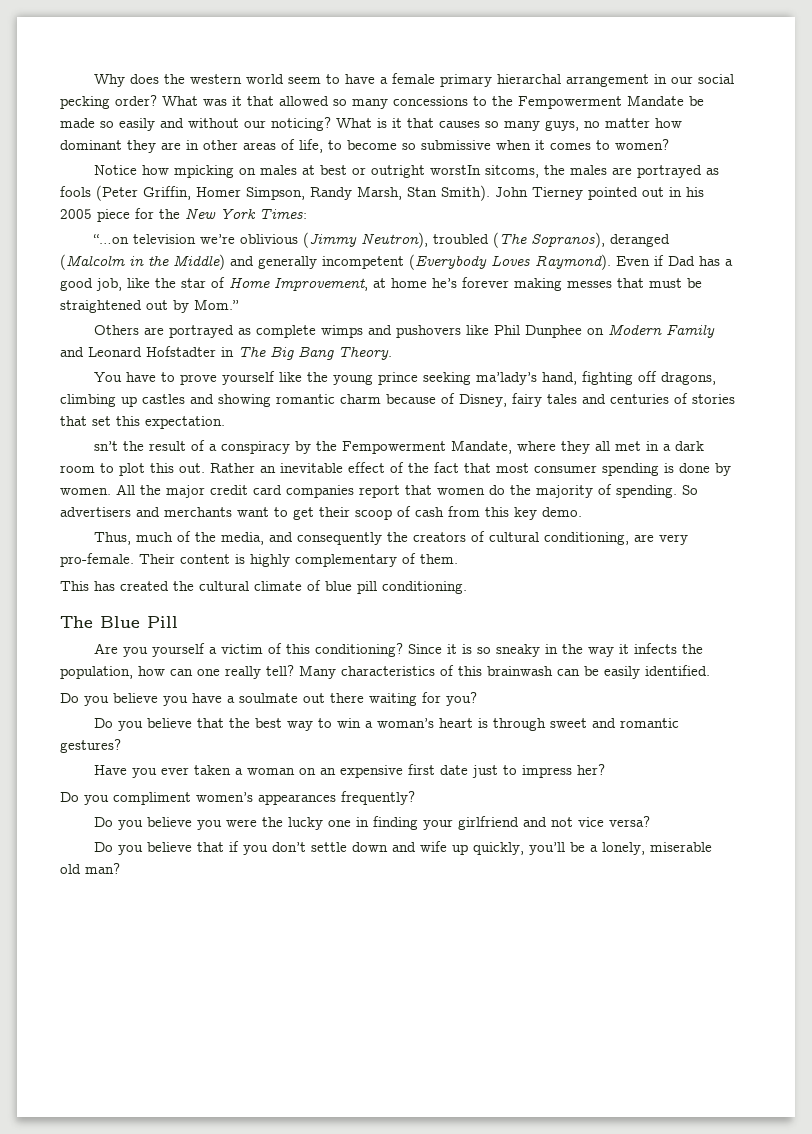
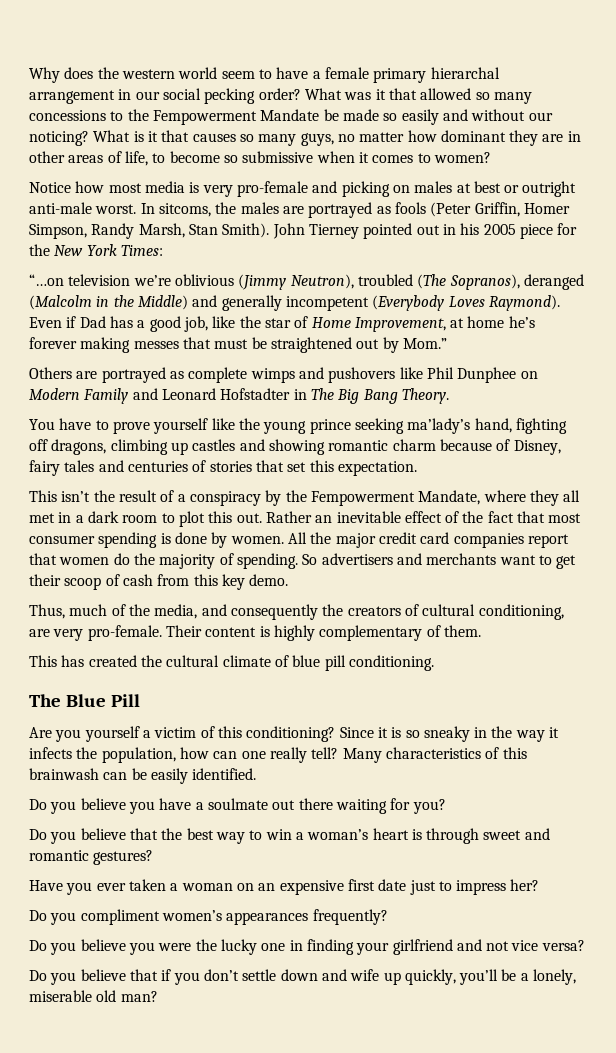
- Notice how mpicking on males at best or outright worstIn sitcoms, the males are portrayed as fools (Peter Griffin, Homer Simpson, Randy Marsh, Stan Smith).
+ Notice how most media is very pro-female and picking on males at best or outright anti-male worst. In sitcoms, the males are portrayed as fools (Peter Griffin, Homer Simpson, Randy Marsh, Stan Smith).
- sn’t the result of a conspiracy by the Fempowerment Mandate, where they all met in a dark room to plot this out.
+ This isn’t the result of a conspiracy by the Fempowerment Mandate, where they all met in a dark room to plot this out.

